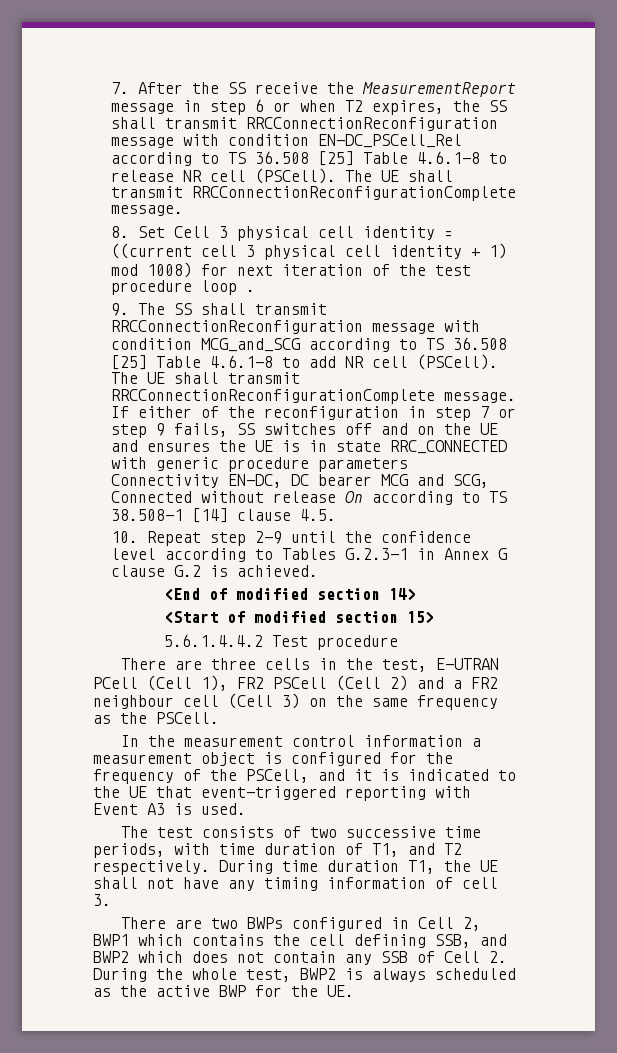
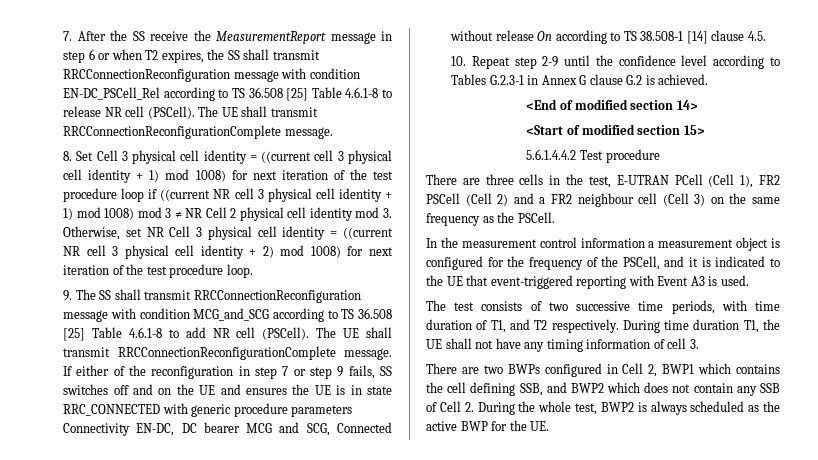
- 8. Set Cell 3 physical cell identity = ((current cell 3 physical cell identity + 1) mod 1008) for next iteration of the test procedure loop .
+ 8. Set Cell 3 physical cell identity = ((current cell 3 physical cell identity + 1) mod 1008) for next iteration of the test procedure loop if ((current NR cell 3 physical cell identity + 1) mod 1008) mod 3 ≠ NR Cell 2 physical cell identity mod 3. Otherwise, set NR Cell 3 physical cell identity = ((current NR cell 3 physical cell identity + 2) mod 1008) for next iteration of the test procedure loop.

